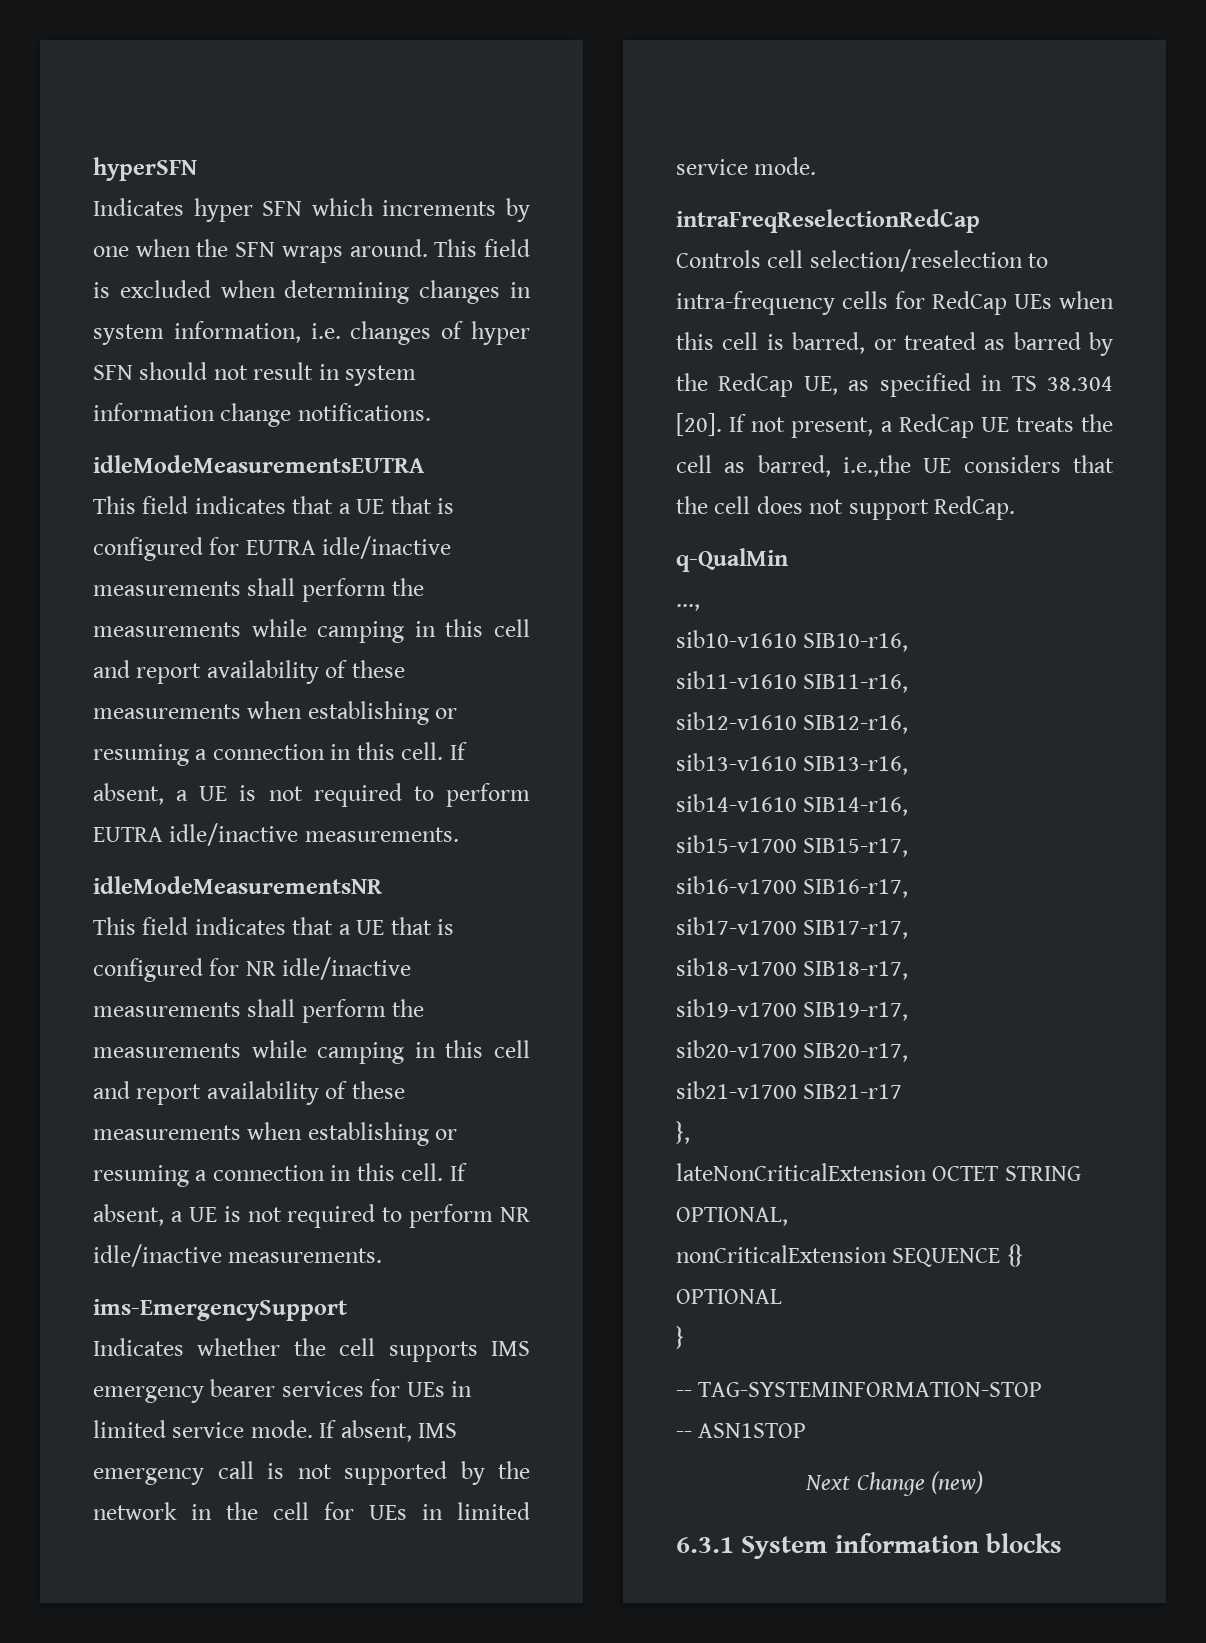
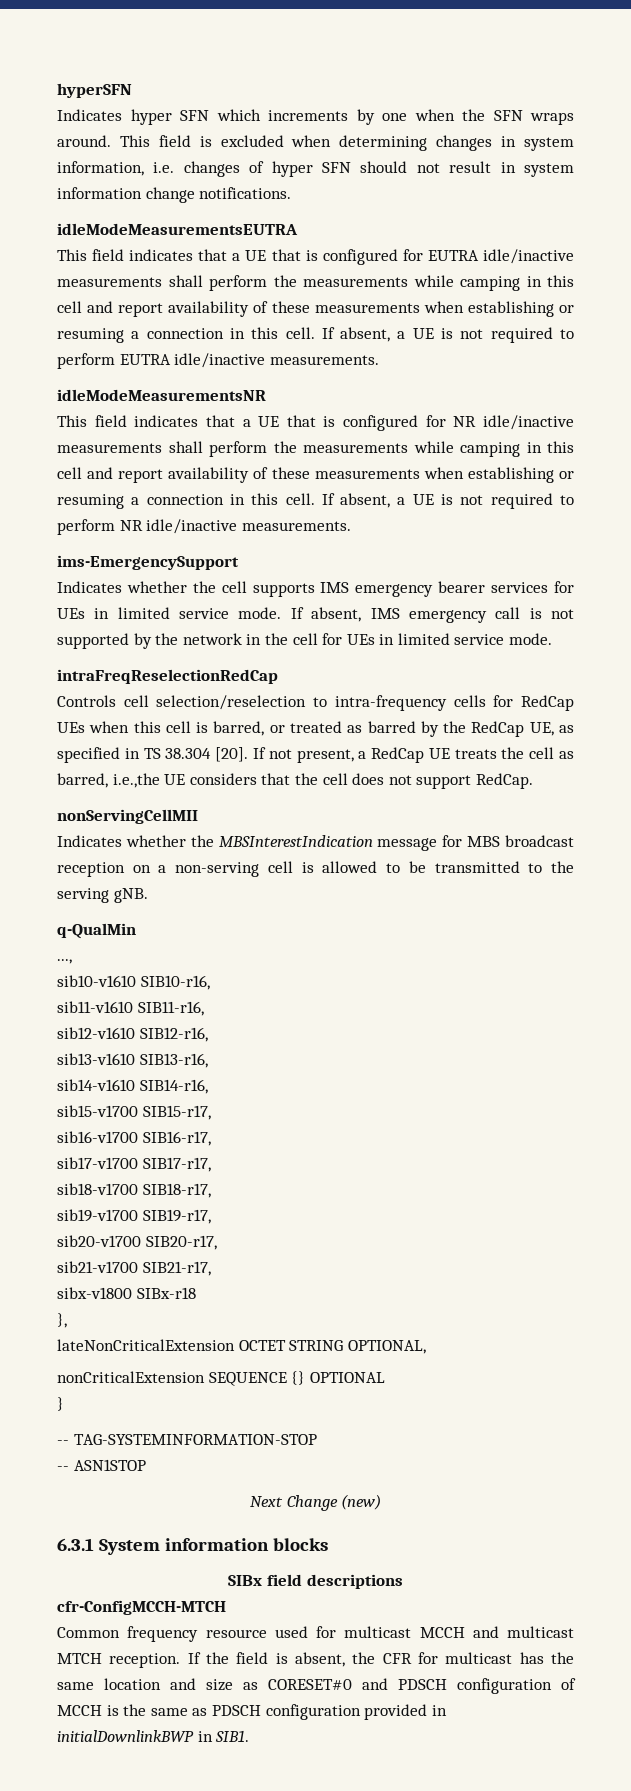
+ nonServingCellMII
+ Indicates whether the MBSInterestIndication message for MBS broadcast reception on a non-serving cell is allowed to be transmitted to the serving gNB.
- sib21-v1700 SIB21-r17
+ sib21-v1700 SIB21-r17,
+ sibx-v1800 SIBx-r18
+ SIBx field descriptions
+ cfr-ConfigMCCH-MTCH
+ Common frequency resource used for multicast MCCH and multicast MTCH reception. If the field is absent, the CFR for multicast has the same location and size as CORESET#0 and PDSCH configuration of MCCH is the same as PDSCH configuration provided in initialDownlinkBWP in SIB1.

